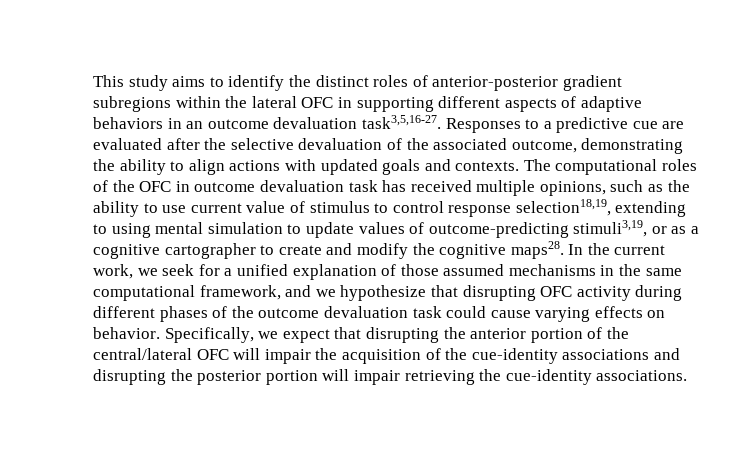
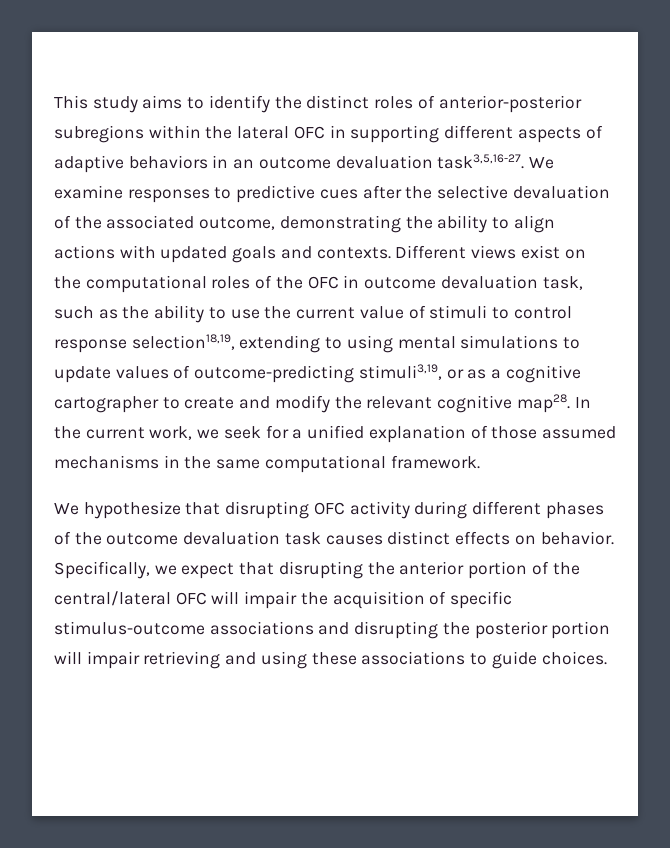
- This study aims to identify the distinct roles of anterior-posterior gradient subregions within the lateral OFC in supporting different aspects of adaptive behaviors in an outcome devaluation task3,5,16-27.
+ This study aims to identify the distinct roles of anterior-posterior subregions within the lateral OFC in supporting different aspects of adaptive behaviors in an outcome devaluation task3,5,16-27.
- Responses to a predictive cue are evaluated after the selective devaluation of the associated outcome, demonstrating the ability to align actions with updated goals and contexts.
+ We examine responses to predictive cues after the selective devaluation of the associated outcome, demonstrating the ability to align actions with updated goals and contexts.
- The computational roles of the OFC in outcome devaluation task has received multiple opinions, such as the ability to use current value of stimulus to control response selection18,19, extending to using mental simulation to update values of outcome-predicting stimuli3,19, or as a cognitive cartographer to create and modify the cognitive maps28.
+ Different views exist on the computational roles of the OFC in outcome devaluation task, such as the ability to use the current value of stimuli to control response selection18,19, extending to using mental simulations to update values of outcome-predicting stimuli3,19, or as a cognitive cartographer to create and modify the relevant cognitive map28.
- In the current work, we seek for a unified explanation of those assumed mechanisms in the same computational framework, and we hypothesize that disrupting OFC activity during different phases of the outcome devaluation task could cause varying effects on behavior.
+ In the current work, we seek for a unified explanation of those assumed mechanisms in the same computational framework.
+ We hypothesize that disrupting OFC activity during different phases of the outcome devaluation task causes distinct effects on behavior.
- Specifically, we expect that disrupting the anterior portion of the central/lateral OFC will impair the acquisition of the cue-identity associations and disrupting the posterior portion will impair retrieving the cue-identity associations.
+ Specifically, we expect that disrupting the anterior portion of the central/lateral OFC will impair the acquisition of specific stimulus-outcome associations and disrupting the posterior portion will impair retrieving and using these associations to guide choices.

